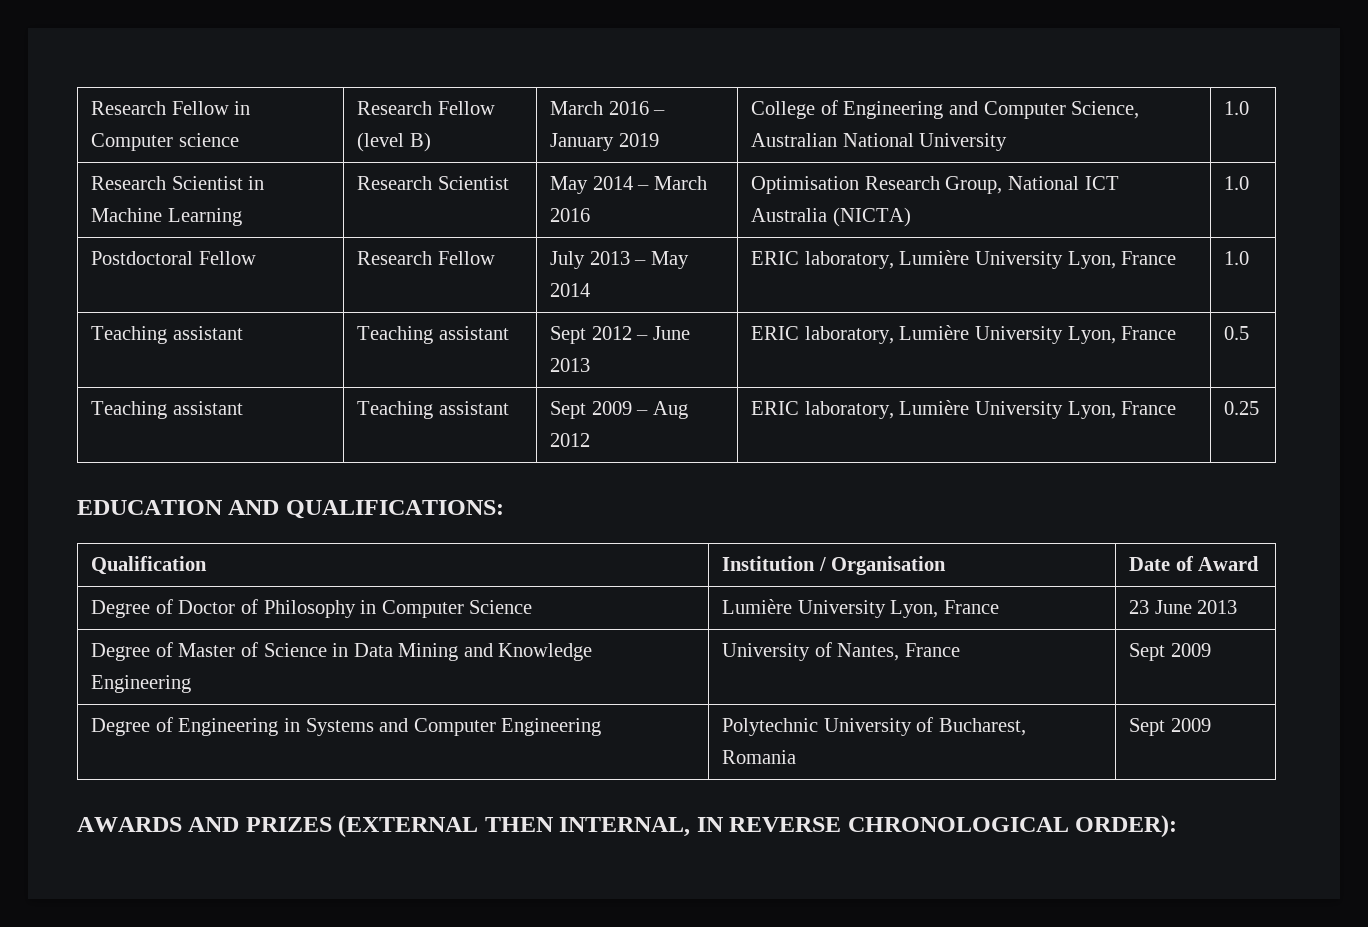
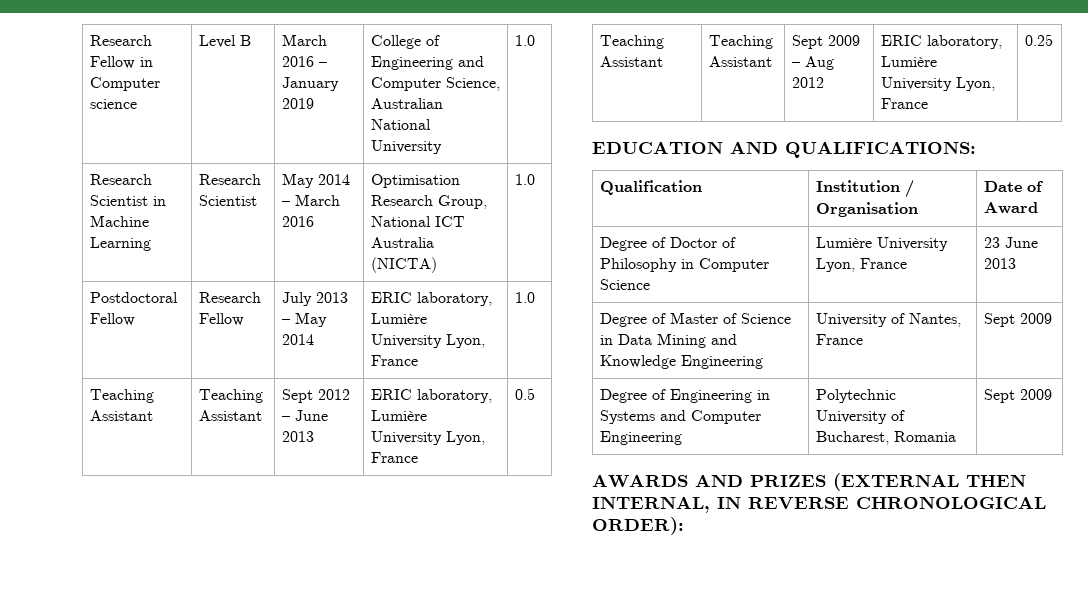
- Research Fellow in Computer science | Research Fellow (level B) | March 2016 – January 2019 | College of Engineering and Computer Science, Australian National University | 1.0
+ Research Fellow in Computer science | Level B | March 2016 – January 2019 | College of Engineering and Computer Science, Australian National University | 1.0
- Teaching assistant | Teaching assistant | Sept 2012 – June 2013 | ERIC laboratory, Lumière University Lyon, France | 0.5
+ Teaching Assistant | Teaching Assistant | Sept 2012 – June 2013 | ERIC laboratory, Lumière University Lyon, France | 0.5
- Teaching assistant | Teaching assistant | Sept 2009 – Aug 2012 | ERIC laboratory, Lumière University Lyon, France | 0.25
+ Teaching Assistant | Teaching Assistant | Sept 2009 – Aug 2012 | ERIC laboratory, Lumière University Lyon, France | 0.25

